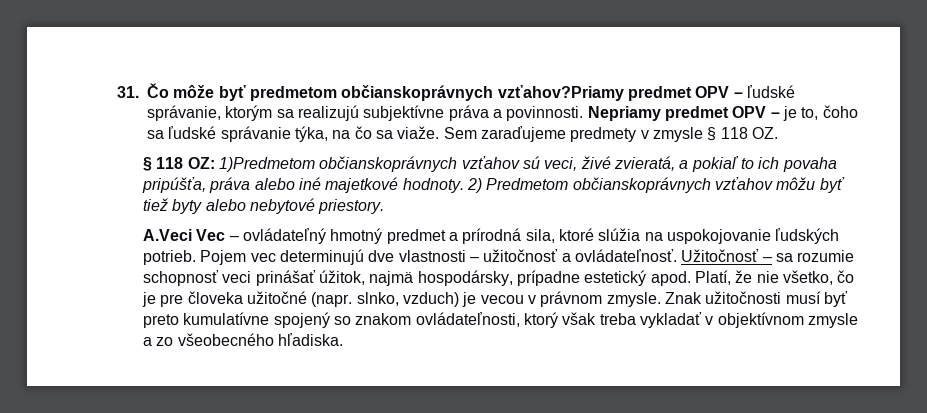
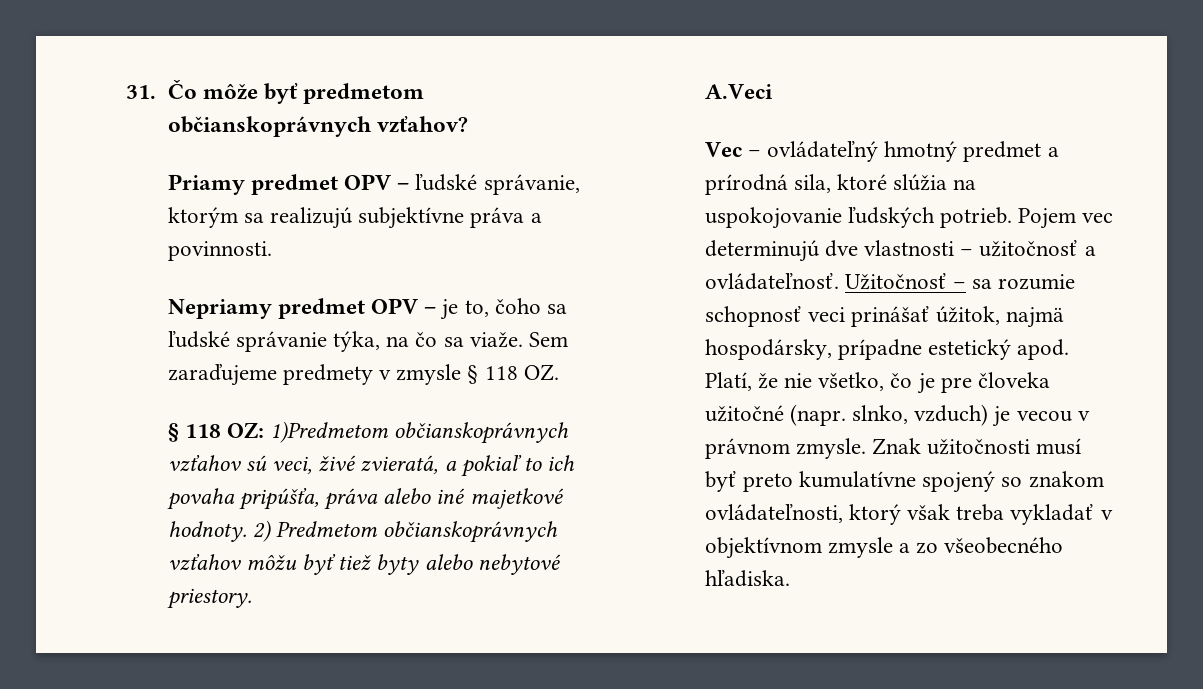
- 31. Čo môže byť predmetom občianskoprávnych vzťahov?Priamy predmet OPV – ľudské správanie, ktorým sa realizujú subjektívne práva a povinnosti. Nepriamy predmet OPV – je to, čoho sa ľudské správanie týka, na čo sa viaže.
+ 31. Čo môže byť predmetom občianskoprávnych vzťahov?
+ Priamy predmet OPV – ľudské správanie, ktorým sa realizujú subjektívne práva a povinnosti.
+ Nepriamy predmet OPV – je to, čoho sa ľudské správanie týka, na čo sa viaže.
- A.Veci Vec – ovládateľný hmotný predmet a prírodná sila, ktoré slúžia na uspokojovanie ľudských potrieb.
+ A.Veci
+ Vec – ovládateľný hmotný predmet a prírodná sila, ktoré slúžia na uspokojovanie ľudských potrieb.

